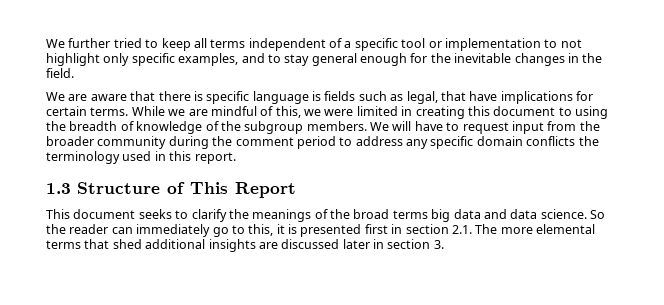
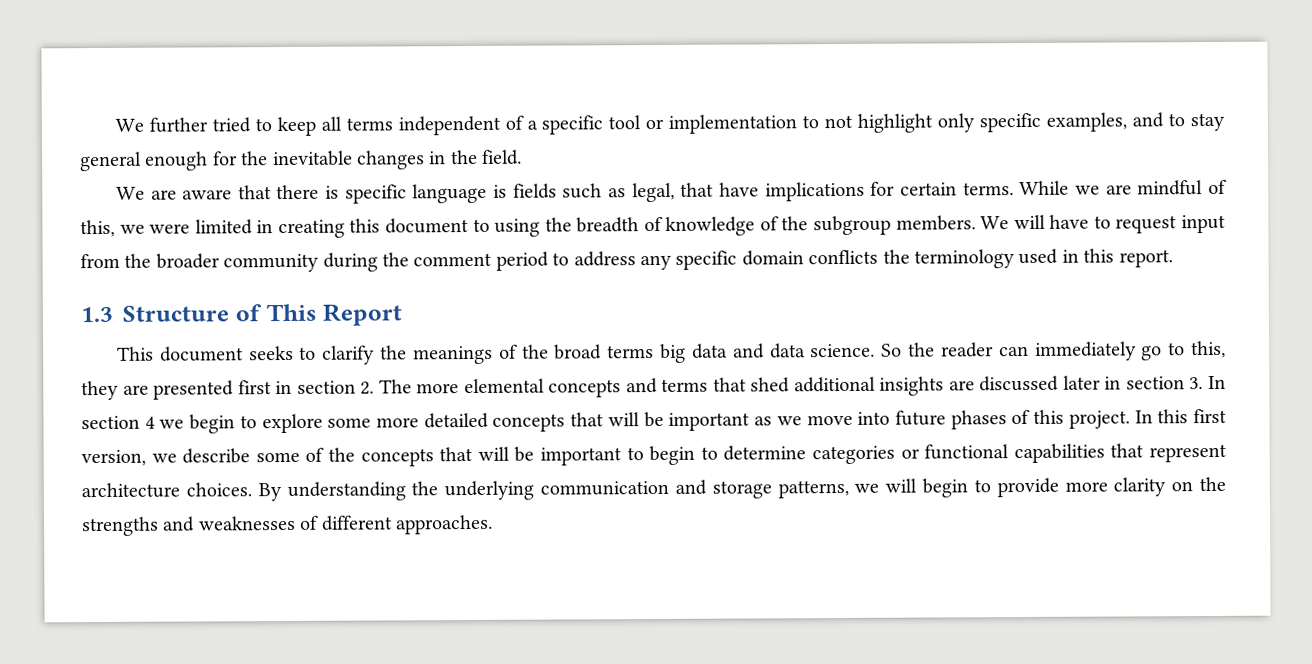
- So the reader can immediately go to this, it is presented first in section 2.1. The more elemental terms that shed additional insights are discussed later in section 3.
+ So the reader can immediately go to this, they are presented first in section 2. The more elemental concepts and terms that shed additional insights are discussed later in section 3. In section 4 we begin to explore some more detailed concepts that will be important as we move into future phases of this project. In this first version, we describe some of the concepts that will be important to begin to determine categories or functional capabilities that represent architecture choices. By understanding the underlying communication and storage patterns, we will begin to provide more clarity on the strengths and weaknesses of different approaches.

